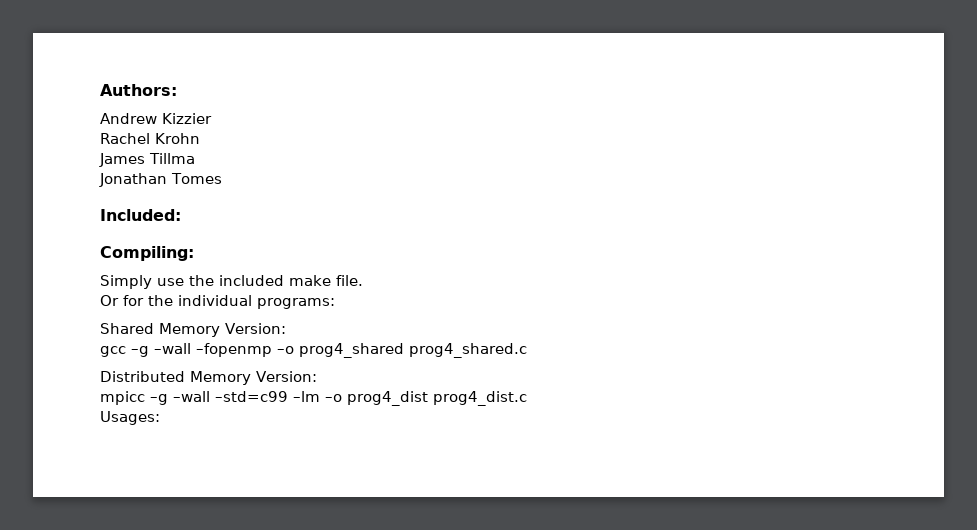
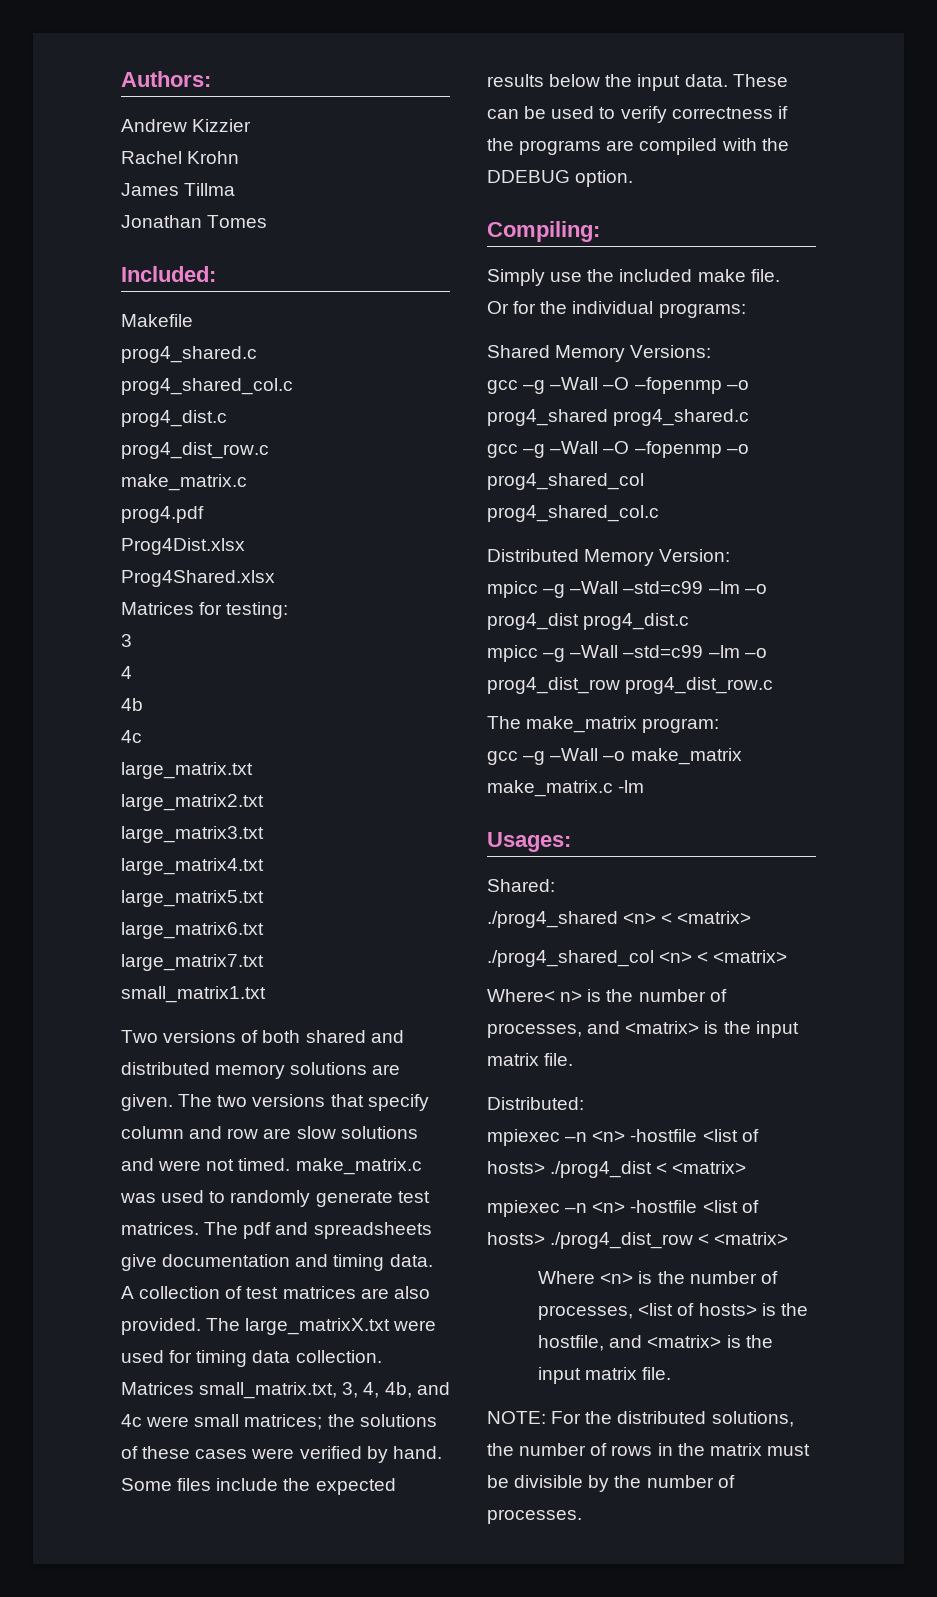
+ Makefile
+ prog4_shared.c
+ prog4_shared_col.c
+ prog4_dist.c
+ prog4_dist_row.c
+ make_matrix.c
+ prog4.pdf
+ Prog4Dist.xlsx
+ Prog4Shared.xlsx
+ Matrices for testing:
+ 3
+ 4
+ 4b
+ 4c
+ large_matrix.txt
+ large_matrix2.txt
+ large_matrix3.txt
+ large_matrix4.txt
+ large_matrix5.txt
+ large_matrix6.txt
+ large_matrix7.txt
+ small_matrix1.txt
+ Two versions of both shared and distributed memory solutions are given. The two versions that specify column and row are slow solutions and were not timed. make_matrix.c was used to randomly generate test matrices. The pdf and spreadsheets give documentation and timing data. A collection of test matrices are also provided. The large_matrixX.txt were used for timing data collection. Matrices small_matrix.txt, 3, 4, 4b, and 4c were small matrices; the solutions of these cases were verified by hand. Some files include the expected results below the input data. These can be used to verify correctness if the programs are compiled with the DDEBUG option.
- Shared Memory Version:
- gcc –g –wall –fopenmp –o prog4_shared prog4_shared.c
+ Shared Memory Versions:
+ gcc –g –Wall –O –fopenmp –o prog4_shared prog4_shared.c
+ gcc –g –Wall –O –fopenmp –o prog4_shared_col prog4_shared_col.c
- mpicc –g –wall –std=c99 –lm –o prog4_dist prog4_dist.c
+ mpicc –g –Wall –std=c99 –lm –o prog4_dist prog4_dist.c
+ mpicc –g –Wall –std=c99 –lm –o prog4_dist_row prog4_dist_row.c
+ The make_matrix program:
+ gcc –g –Wall –o make_matrix make_matrix.c -lm
  Usages:
+ Shared:
+ ./prog4_shared <n> < <matrix>
+ ./prog4_shared_col <n> < <matrix>
+ Where< n> is the number of processes, and <matrix> is the input matrix file.
+ Distributed:
+ mpiexec –n <n> -hostfile <list of hosts> ./prog4_dist < <matrix>
+ mpiexec –n <n> -hostfile <list of hosts> ./prog4_dist_row < <matrix>
+ Where <n> is the number of processes, <list of hosts> is the hostfile, and <matrix> is the input matrix file.
+ NOTE: For the distributed solutions, the number of rows in the matrix must be divisible by the number of processes.

